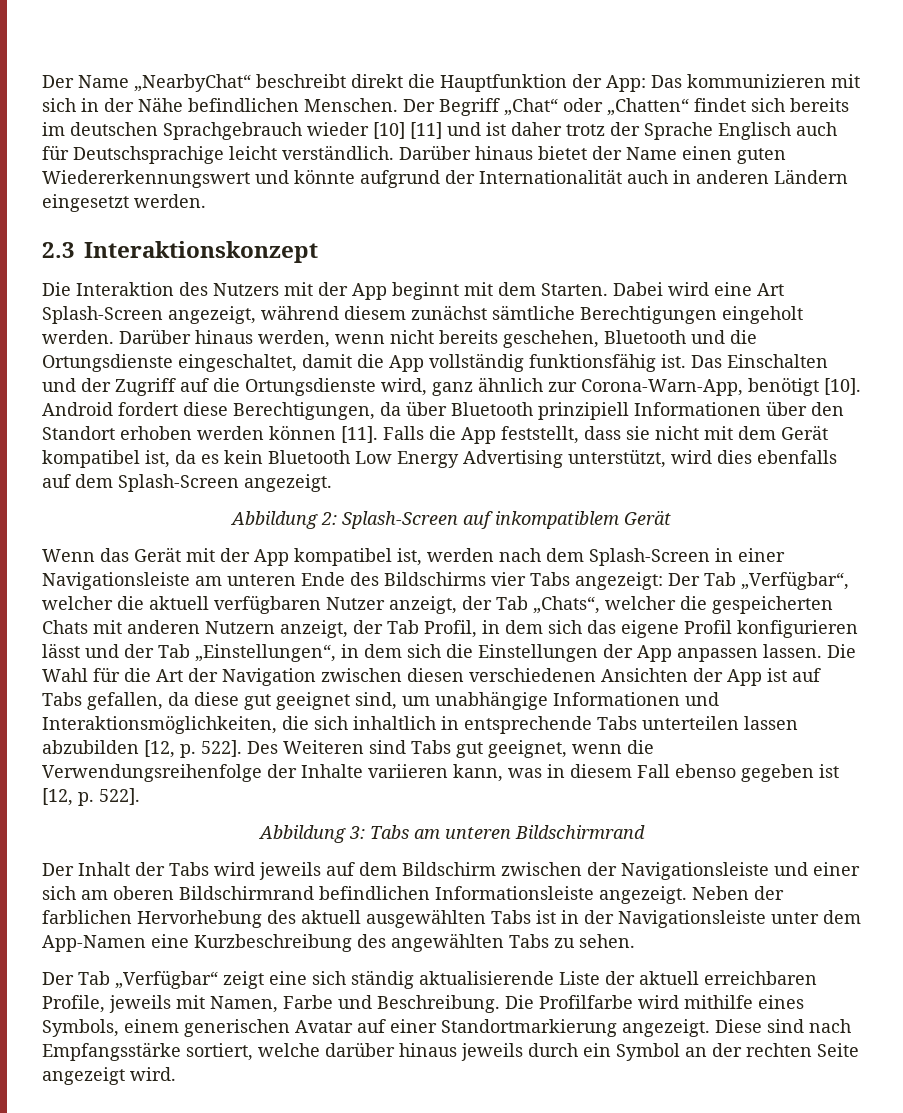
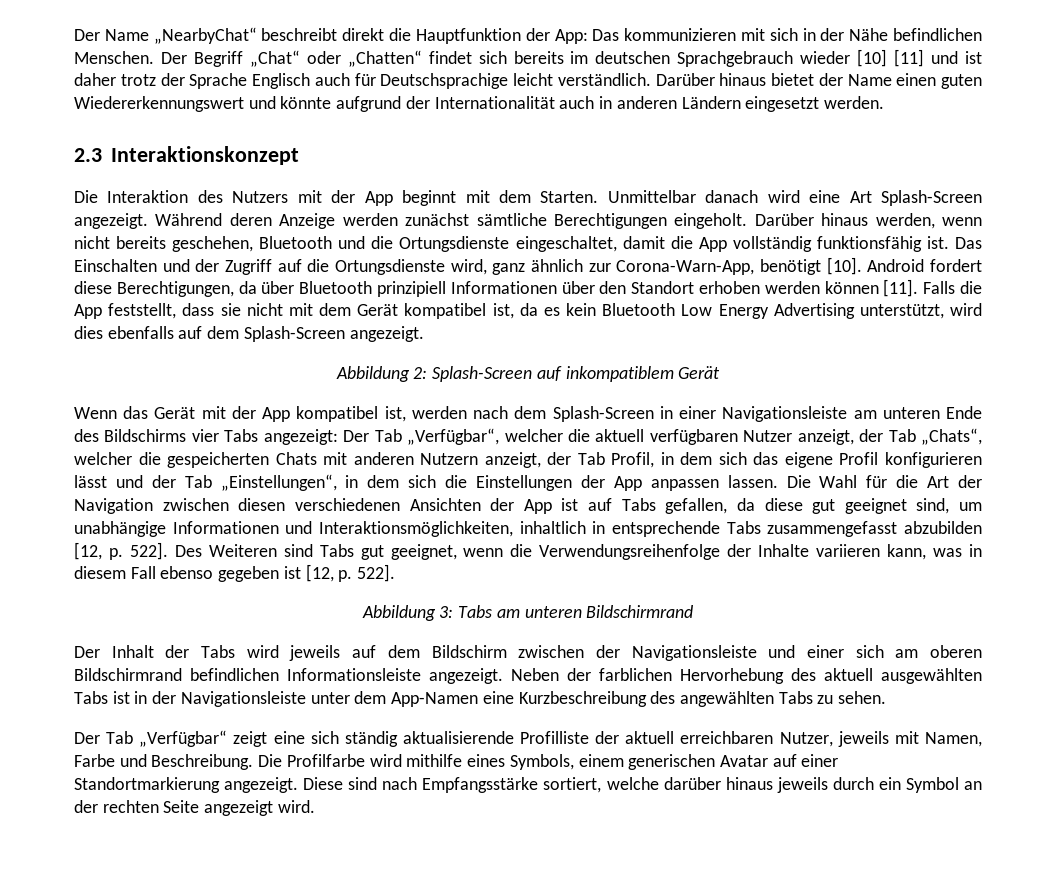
- Dabei wird eine Art Splash-Screen angezeigt, während diesem zunächst sämtliche Berechtigungen eingeholt werden.
+ Unmittelbar danach wird eine Art Splash-Screen angezeigt. Während deren Anzeige werden zunächst sämtliche Berechtigungen eingeholt.
- Die Wahl für die Art der Navigation zwischen diesen verschiedenen Ansichten der App ist auf Tabs gefallen, da diese gut geeignet sind, um unabhängige Informationen und Interaktionsmöglichkeiten, die sich inhaltlich in entsprechende Tabs unterteilen lassen abzubilden [12, p. 522].
+ Die Wahl für die Art der Navigation zwischen diesen verschiedenen Ansichten der App ist auf Tabs gefallen, da diese gut geeignet sind, um unabhängige Informationen und Interaktionsmöglichkeiten, inhaltlich in entsprechende Tabs zusammengefasst abzubilden [12, p. 522].
- Der Tab „Verfügbar“ zeigt eine sich ständig aktualisierende Liste der aktuell erreichbaren Profile, jeweils mit Namen, Farbe und Beschreibung.
+ Der Tab „Verfügbar“ zeigt eine sich ständig aktualisierende Profilliste der aktuell erreichbaren Nutzer, jeweils mit Namen, Farbe und Beschreibung.

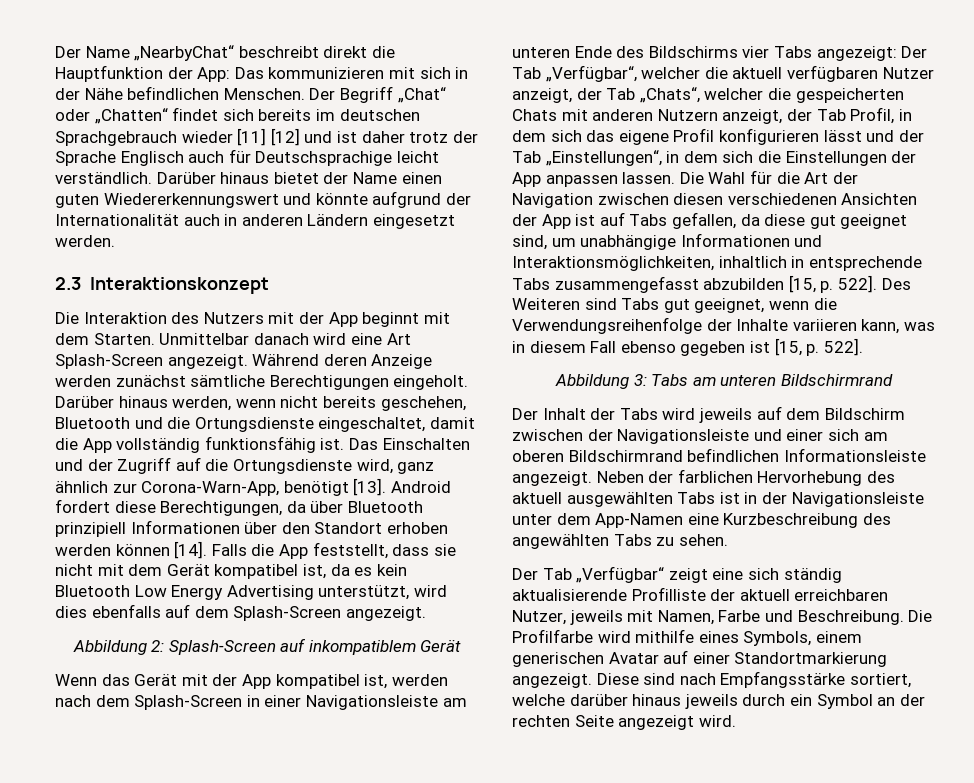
- Der Begriff „Chat“ oder „Chatten“ findet sich bereits im deutschen Sprachgebrauch wieder [10] [11] und ist daher trotz der Sprache Englisch auch für Deutschsprachige leicht verständlich.
+ Der Begriff „Chat“ oder „Chatten“ findet sich bereits im deutschen Sprachgebrauch wieder [11] [12] und ist daher trotz der Sprache Englisch auch für Deutschsprachige leicht verständlich.
- Das Einschalten und der Zugriff auf die Ortungsdienste wird, ganz ähnlich zur Corona-Warn-App, benötigt [10].
+ Das Einschalten und der Zugriff auf die Ortungsdienste wird, ganz ähnlich zur Corona-Warn-App, benötigt [13].
- Android fordert diese Berechtigungen, da über Bluetooth prinzipiell Informationen über den Standort erhoben werden können [11].
+ Android fordert diese Berechtigungen, da über Bluetooth prinzipiell Informationen über den Standort erhoben werden können [14].
- Die Wahl für die Art der Navigation zwischen diesen verschiedenen Ansichten der App ist auf Tabs gefallen, da diese gut geeignet sind, um unabhängige Informationen und Interaktionsmöglichkeiten, inhaltlich in entsprechende Tabs zusammengefasst abzubilden [12, p. 522].
+ Die Wahl für die Art der Navigation zwischen diesen verschiedenen Ansichten der App ist auf Tabs gefallen, da diese gut geeignet sind, um unabhängige Informationen und Interaktionsmöglichkeiten, inhaltlich in entsprechende Tabs zusammengefasst abzubilden [15, p. 522].
- Des Weiteren sind Tabs gut geeignet, wenn die Verwendungsreihenfolge der Inhalte variieren kann, was in diesem Fall ebenso gegeben ist [12, p. 522].
+ Des Weiteren sind Tabs gut geeignet, wenn die Verwendungsreihenfolge der Inhalte variieren kann, was in diesem Fall ebenso gegeben ist [15, p. 522].

